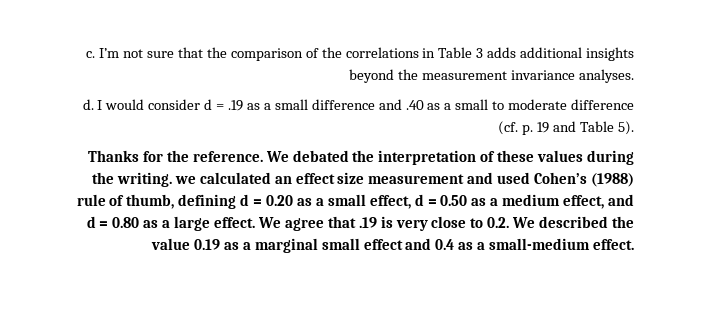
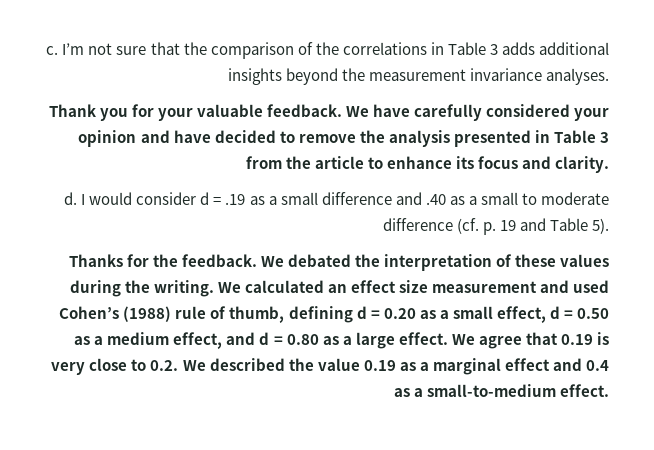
+ Thank you for your valuable feedback. We have carefully considered your opinion and have decided to remove the analysis presented in Table 3 from the article to enhance its focus and clarity.
- Thanks for the reference.
+ Thanks for the feedback.
- We debated the interpretation of these values during the writing. we calculated an effect size measurement and used Cohen’s (1988) rule of thumb, defining d = 0.20 as a small effect, d = 0.50 as a medium effect, and d = 0.80 as a large effect.
+ We debated the interpretation of these values during the writing. We calculated an effect size measurement and used Cohen’s (1988) rule of thumb, defining d = 0.20 as a small effect, d = 0.50 as a medium effect, and d = 0.80 as a large effect.
- We agree that .19 is very close to 0.2. We described the value 0.19 as a marginal small effect and 0.4 as a small-medium effect.
+ We agree that 0.19 is very close to 0.2. We described the value 0.19 as a marginal effect and 0.4 as a small-to-medium effect.

